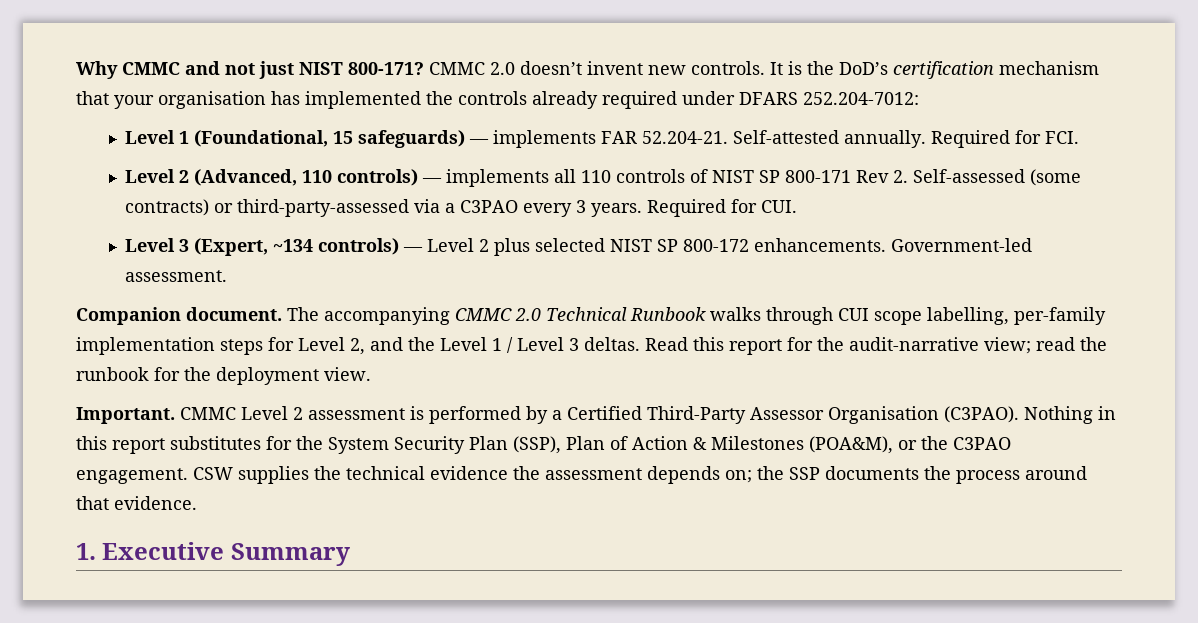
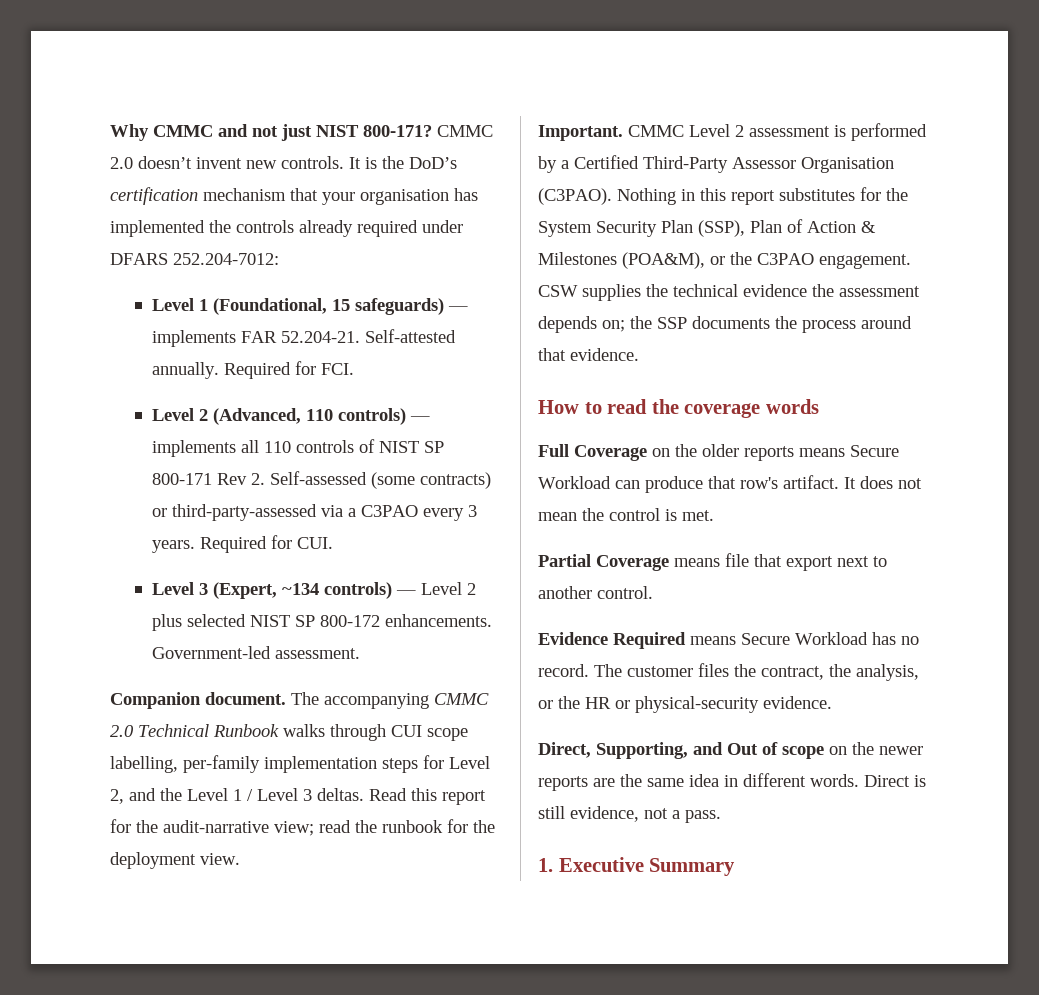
+ How to read the coverage words
+ Full Coverage on the older reports means Secure Workload can produce that row's artifact. It does not mean the control is met.
+ Partial Coverage means file that export next to another control.
+ Evidence Required means Secure Workload has no record. The customer files the contract, the analysis, or the HR or physical-security evidence.
+ Direct, Supporting, and Out of scope on the newer reports are the same idea in different words. Direct is still evidence, not a pass.

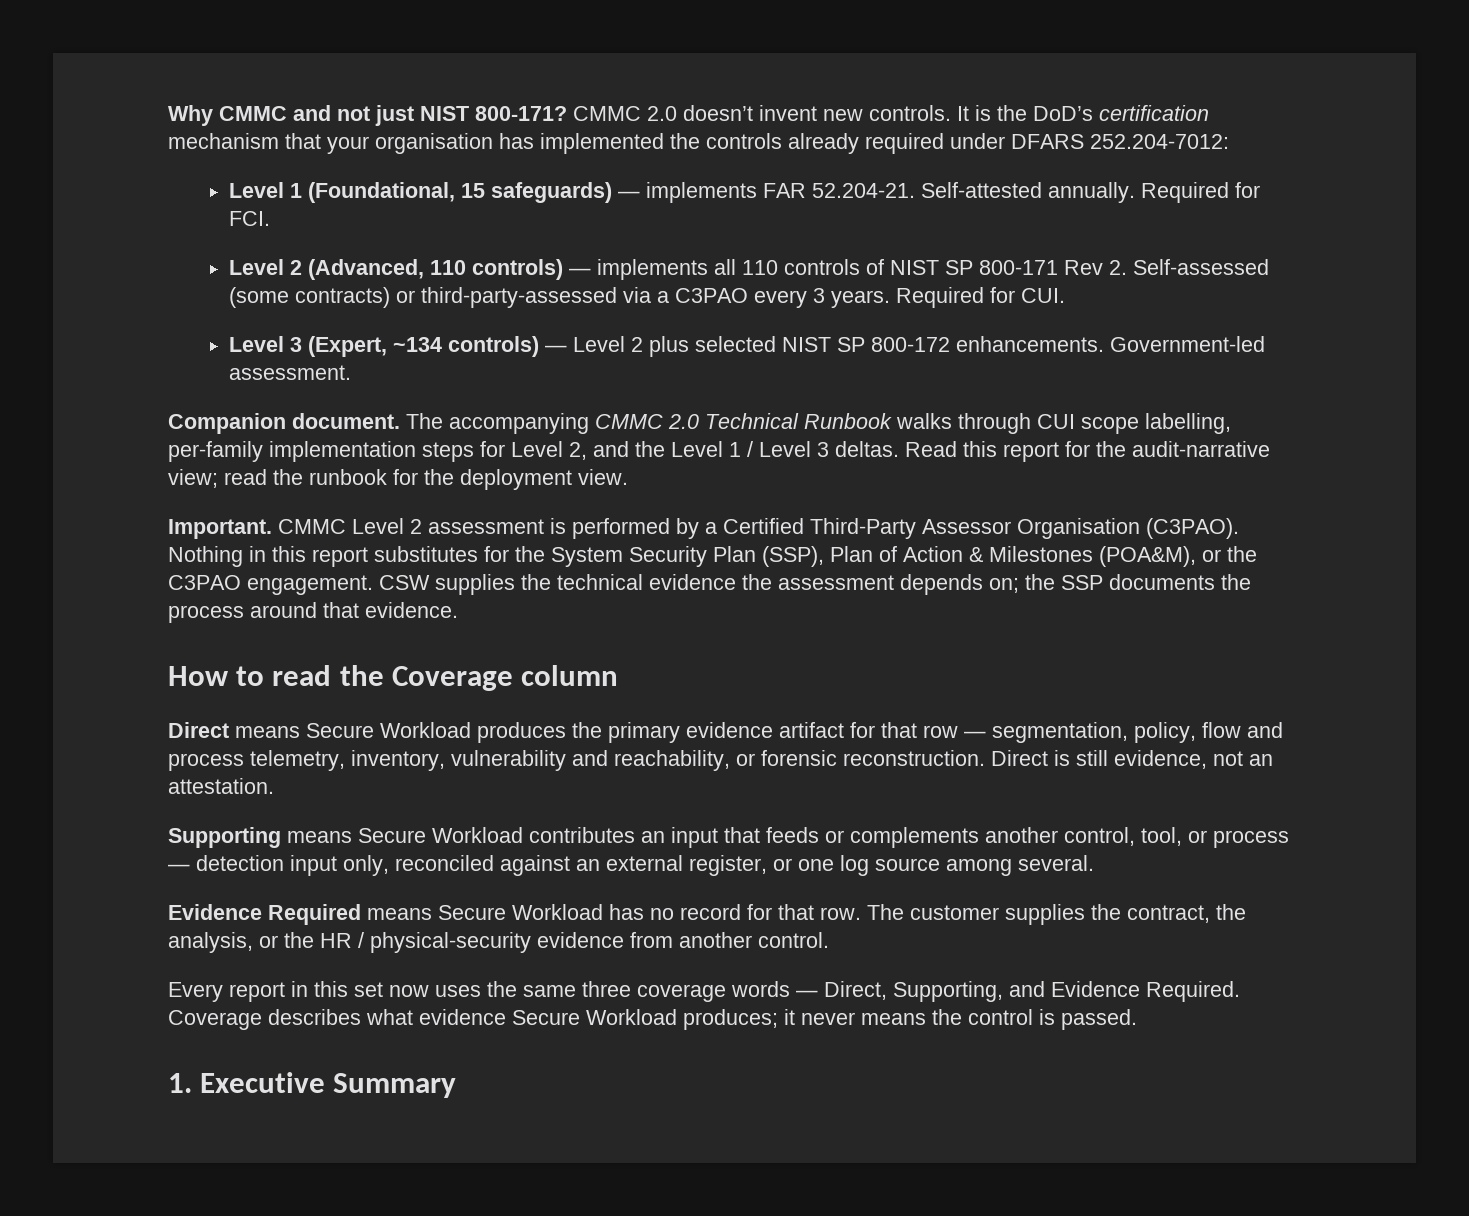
- How to read the coverage words
- Full Coverage on the older reports means Secure Workload can produce that row's artifact. It does not mean the control is met.
- Partial Coverage means file that export next to another control.
+ How to read the Coverage column
+ Direct means Secure Workload produces the primary evidence artifact for that row — segmentation, policy, flow and process telemetry, inventory, vulnerability and reachability, or forensic reconstruction. Direct is still evidence, not an attestation.
+ Supporting means Secure Workload contributes an input that feeds or complements another control, tool, or process — detection input only, reconciled against an external register, or one log source among several.
- Evidence Required means Secure Workload has no record.
+ Evidence Required means Secure Workload has no record for that row.
- The customer files the contract, the analysis, or the HR or physical-security evidence.
- Direct, Supporting, and Out of scope on the newer reports are the same idea in different words. Direct is still evidence, not a pass.
+ The customer supplies the contract, the analysis, or the HR / physical-security evidence from another control.
+ Every report in this set now uses the same three coverage words — Direct, Supporting, and Evidence Required. Coverage describes what evidence Secure Workload produces; it never means the control is passed.

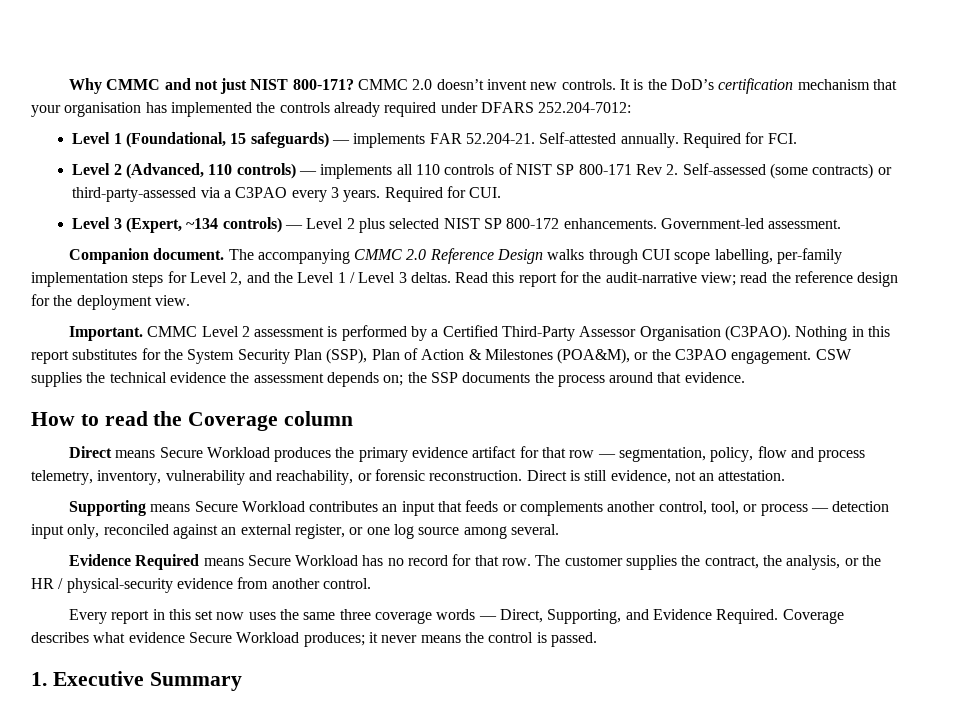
- The accompanying CMMC 2.0 Technical Runbook walks through CUI scope labelling, per-family implementation steps for Level 2, and the Level 1 / Level 3 deltas.
+ The accompanying CMMC 2.0 Reference Design walks through CUI scope labelling, per-family implementation steps for Level 2, and the Level 1 / Level 3 deltas.
- Read this report for the audit-narrative view; read the runbook for the deployment view.
+ Read this report for the audit-narrative view; read the reference design for the deployment view.

